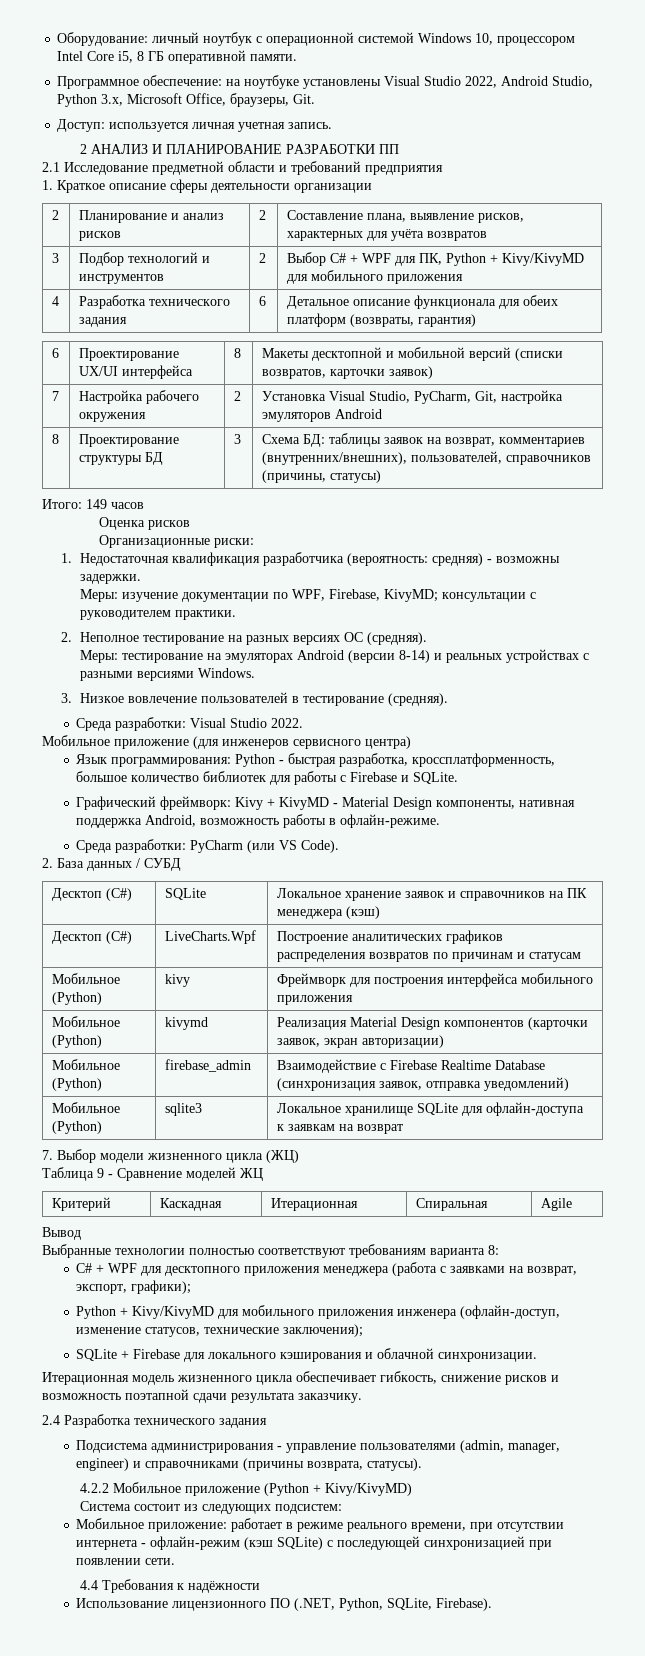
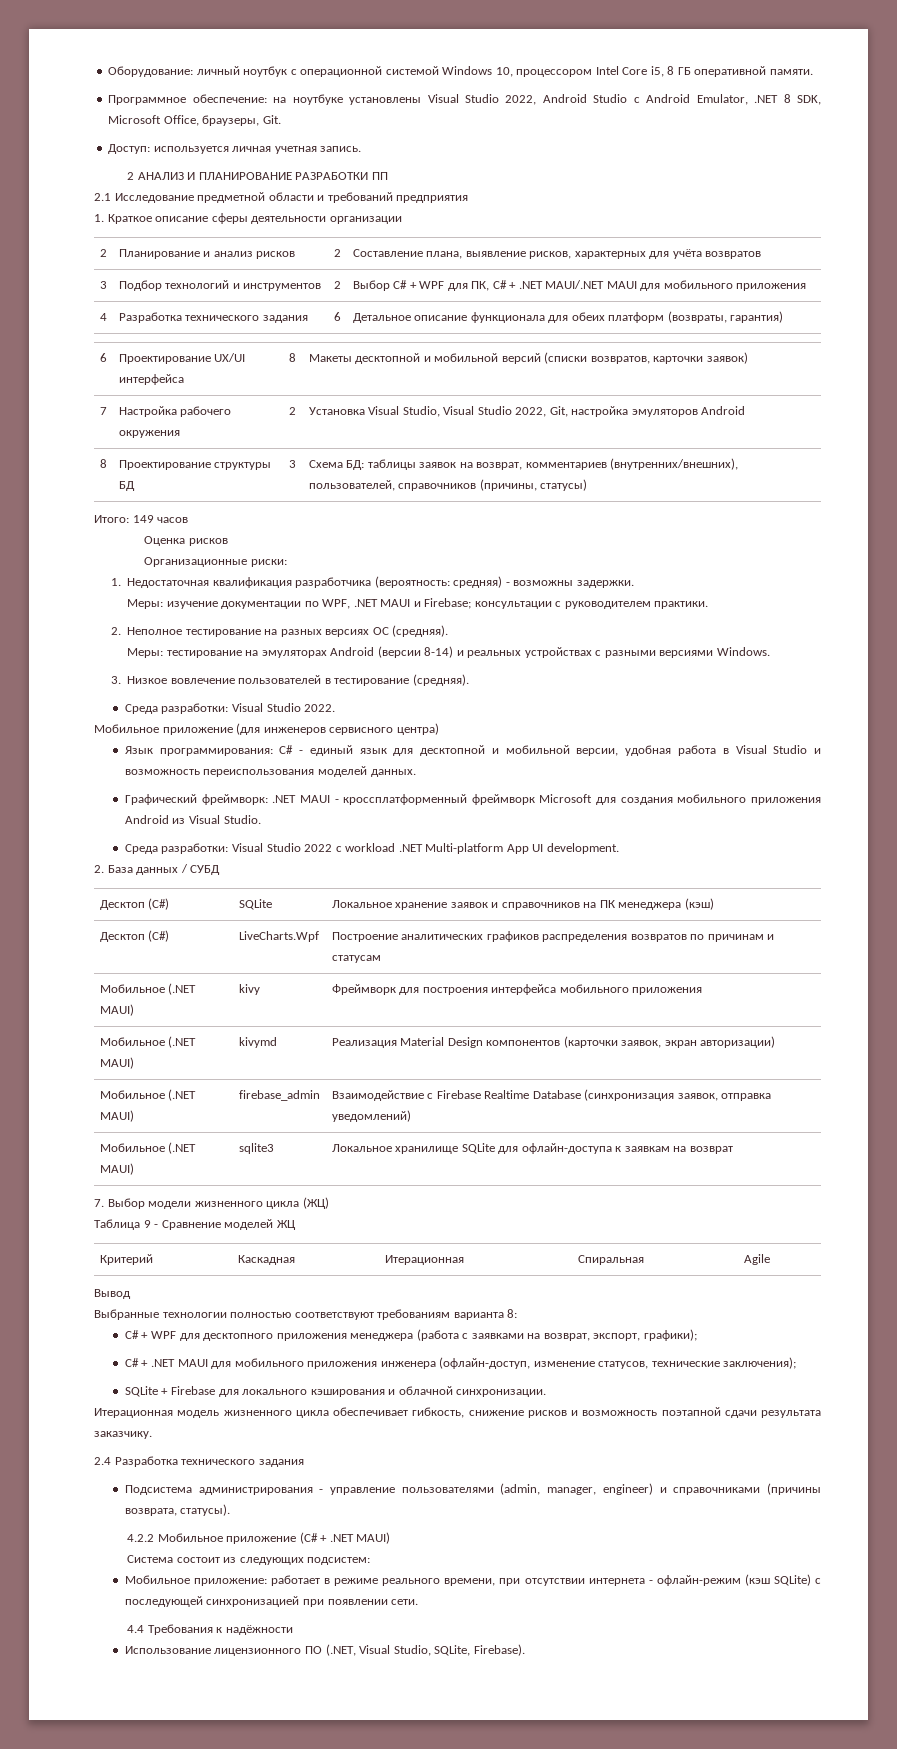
- Программное обеспечение: на ноутбуке установлены Visual Studio 2022, Android Studio, Python 3.x, Microsoft Office, браузеры, Git.
+ Программное обеспечение: на ноутбуке установлены Visual Studio 2022, Android Studio с Android Emulator, .NET 8 SDK, Microsoft Office, браузеры, Git.
- 3 | Подбор технологий и инструментов | 2 | Выбор C# + WPF для ПК, Python + Kivy/KivyMD для мобильного приложения
+ 3 | Подбор технологий и инструментов | 2 | Выбор C# + WPF для ПК, C# + .NET MAUI/.NET MAUI для мобильного приложения
- 7 | Настройка рабочего окружения | 2 | Установка Visual Studio, PyCharm, Git, настройка эмуляторов Android
+ 7 | Настройка рабочего окружения | 2 | Установка Visual Studio, Visual Studio 2022, Git, настройка эмуляторов Android
- Меры: изучение документации по WPF, Firebase, KivyMD; консультации с руководителем практики.
+ Меры: изучение документации по WPF, .NET MAUI и Firebase; консультации с руководителем практики.
- Язык программирования: Python - быстрая разработка, кроссплатформенность, большое количество библиотек для работы с Firebase и SQLite.
- Графический фреймворк: Kivy + KivyMD - Material Design компоненты, нативная поддержка Android, возможность работы в офлайн-режиме.
- Среда разработки: PyCharm (или VS Code).
+ Язык программирования: C# - единый язык для десктопной и мобильной версии, удобная работа в Visual Studio и возможность переиспользования моделей данных.
+ Графический фреймворк: .NET MAUI - кроссплатформенный фреймворк Microsoft для создания мобильного приложения Android из Visual Studio.
+ Среда разработки: Visual Studio 2022 с workload .NET Multi-platform App UI development.
- Мобильное (Python) | kivy | Фреймворк для построения интерфейса мобильного приложения
+ Мобильное (.NET MAUI) | kivy | Фреймворк для построения интерфейса мобильного приложения
- Мобильное (Python) | kivymd | Реализация Material Design компонентов (карточки заявок, экран авторизации)
+ Мобильное (.NET MAUI) | kivymd | Реализация Material Design компонентов (карточки заявок, экран авторизации)
- Мобильное (Python) | firebase_admin | Взаимодействие с Firebase Realtime Database (синхронизация заявок, отправка уведомлений)
+ Мобильное (.NET MAUI) | firebase_admin | Взаимодействие с Firebase Realtime Database (синхронизация заявок, отправка уведомлений)
- Мобильное (Python) | sqlite3 | Локальное хранилище SQLite для офлайн-доступа к заявкам на возврат
+ Мобильное (.NET MAUI) | sqlite3 | Локальное хранилище SQLite для офлайн-доступа к заявкам на возврат
- Python + Kivy/KivyMD для мобильного приложения инженера (офлайн-доступ, изменение статусов, технические заключения);
+ C# + .NET MAUI для мобильного приложения инженера (офлайн-доступ, изменение статусов, технические заключения);
- 4.2.2 Мобильное приложение (Python + Kivy/KivyMD)
+ 4.2.2 Мобильное приложение (C# + .NET MAUI)
- Использование лицензионного ПО (.NET, Python, SQLite, Firebase).
+ Использование лицензионного ПО (.NET, Visual Studio, SQLite, Firebase).

